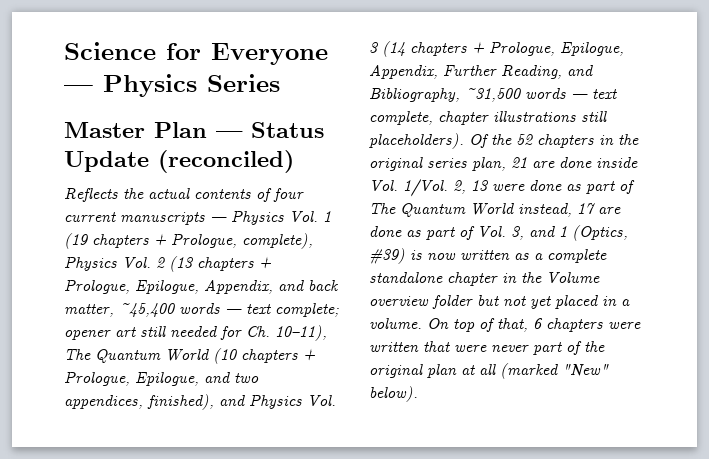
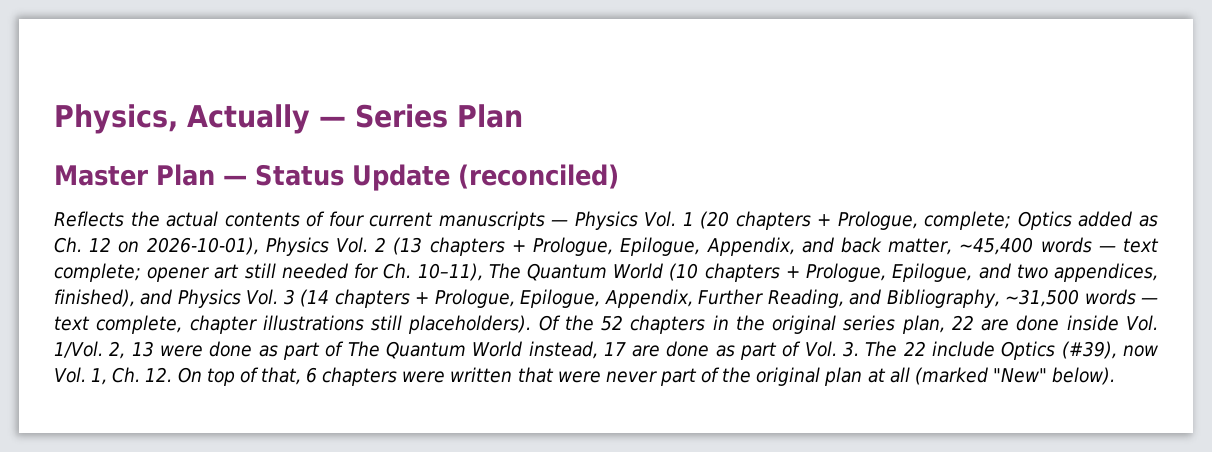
- Science for Everyone — Physics Series
+ Physics, Actually — Series Plan
- Reflects the actual contents of four current manuscripts — Physics Vol. 1 (19 chapters + Prologue, complete), Physics Vol. 2 (13 chapters + Prologue, Epilogue, Appendix, and back matter, ~45,400 words — text complete;
+ Reflects the actual contents of four current manuscripts — Physics Vol. 1 (20 chapters + Prologue, complete; Optics added as Ch. 12 on 2026-10-01), Physics Vol. 2 (13 chapters + Prologue, Epilogue, Appendix, and back matter, ~45,400 words — text complete;
- Of the 52 chapters in the original series plan, 21 are done inside Vol. 1/Vol.
+ Of the 52 chapters in the original series plan, 22 are done inside Vol. 1/Vol.
- 2, 13 were done as part of The Quantum World instead, 17 are done as part of Vol. 3, and 1 (Optics, #39) is now written as a complete standalone chapter in the Volume overview folder but not yet placed in a volume. On top of that, 6 chapters were written that were never part of the original plan at all (marked "New" below).
+ 2, 13 were done as part of The Quantum World instead, 17 are done as part of Vol. 3. The 22 include Optics (#39), now Vol. 1, Ch. 12. On top of that, 6 chapters were written that were never part of the original plan at all (marked "New" below).

